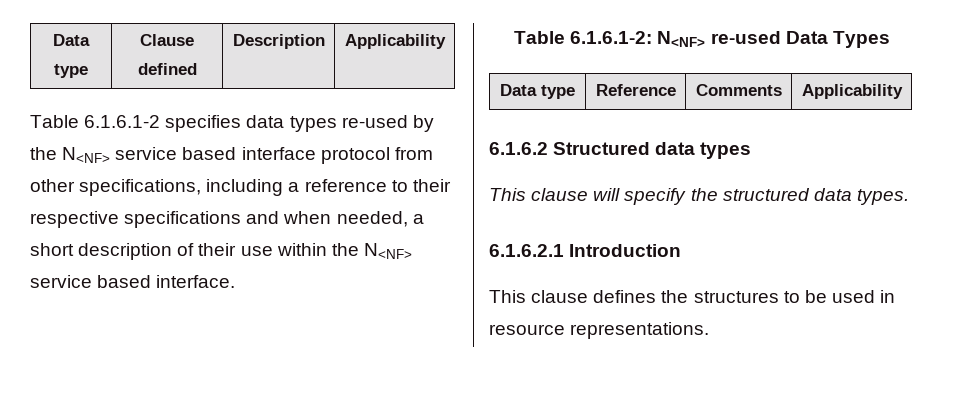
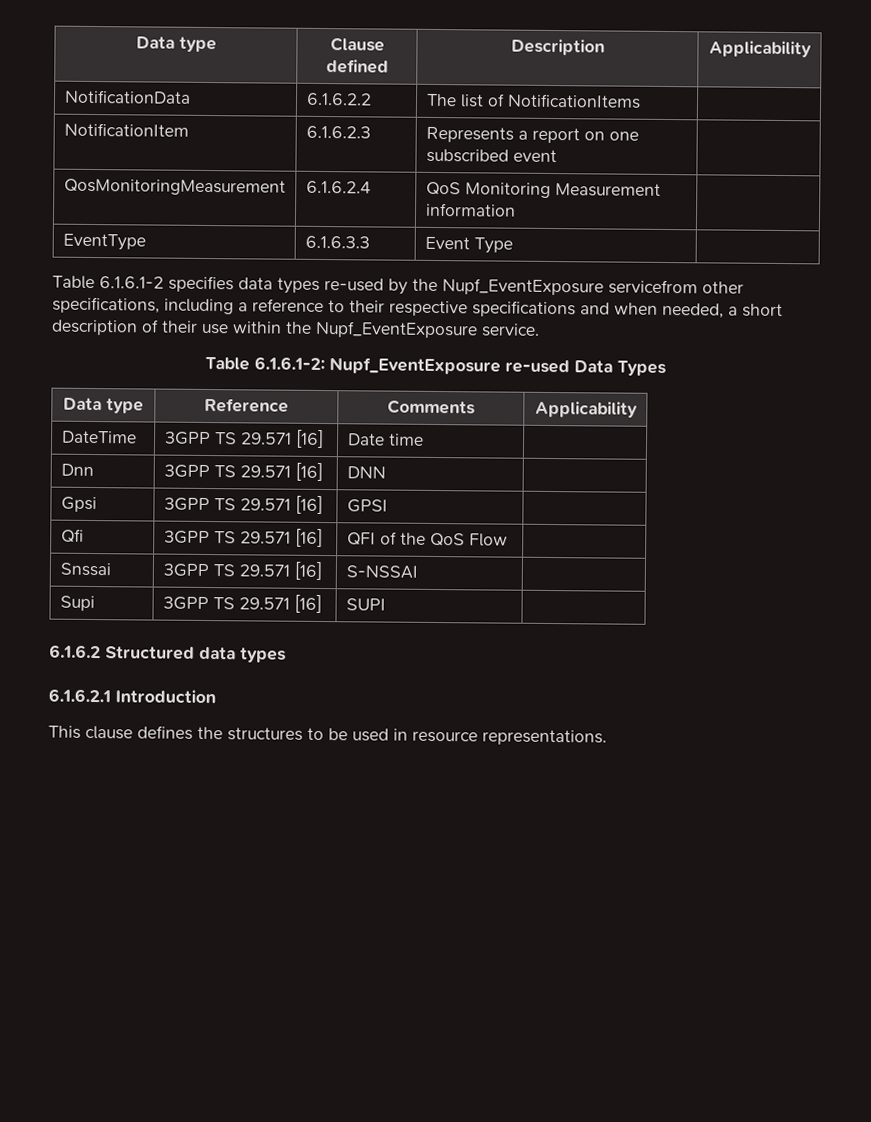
+ NotificationData | 6.1.6.2.2 | The list of NotificationItems |
+ NotificationItem | 6.1.6.2.3 | Represents a report on one subscribed event |
+ QosMonitoringMeasurement | 6.1.6.2.4 | QoS Monitoring Measurement information |
+ EventType | 6.1.6.3.3 | Event Type |
- Table 6.1.6.1-2 specifies data types re-used by the N<NF> service based interface protocol from other specifications, including a reference to their respective specifications and when needed, a short description of their use within the N<NF> service based interface.
+ Table 6.1.6.1-2 specifies data types re-used by the Nupf_EventExposure servicefrom other specifications, including a reference to their respective specifications and when needed, a short description of their use within the Nupf_EventExposure service.
- Table 6.1.6.1-2: N<NF> re-used Data Types
+ Table 6.1.6.1-2: Nupf_EventExposure re-used Data Types
+ DateTime | 3GPP TS 29.571 [16] | Date time |
+ Dnn | 3GPP TS 29.571 [16] | DNN |
+ Gpsi | 3GPP TS 29.571 [16] | GPSI |
+ Qfi | 3GPP TS 29.571 [16] | QFI of the QoS Flow |
+ Snssai | 3GPP TS 29.571 [16] | S-NSSAI |
+ Supi | 3GPP TS 29.571 [16] | SUPI |
  6.1.6.2 Structured data types
- This clause will specify the structured data types.

